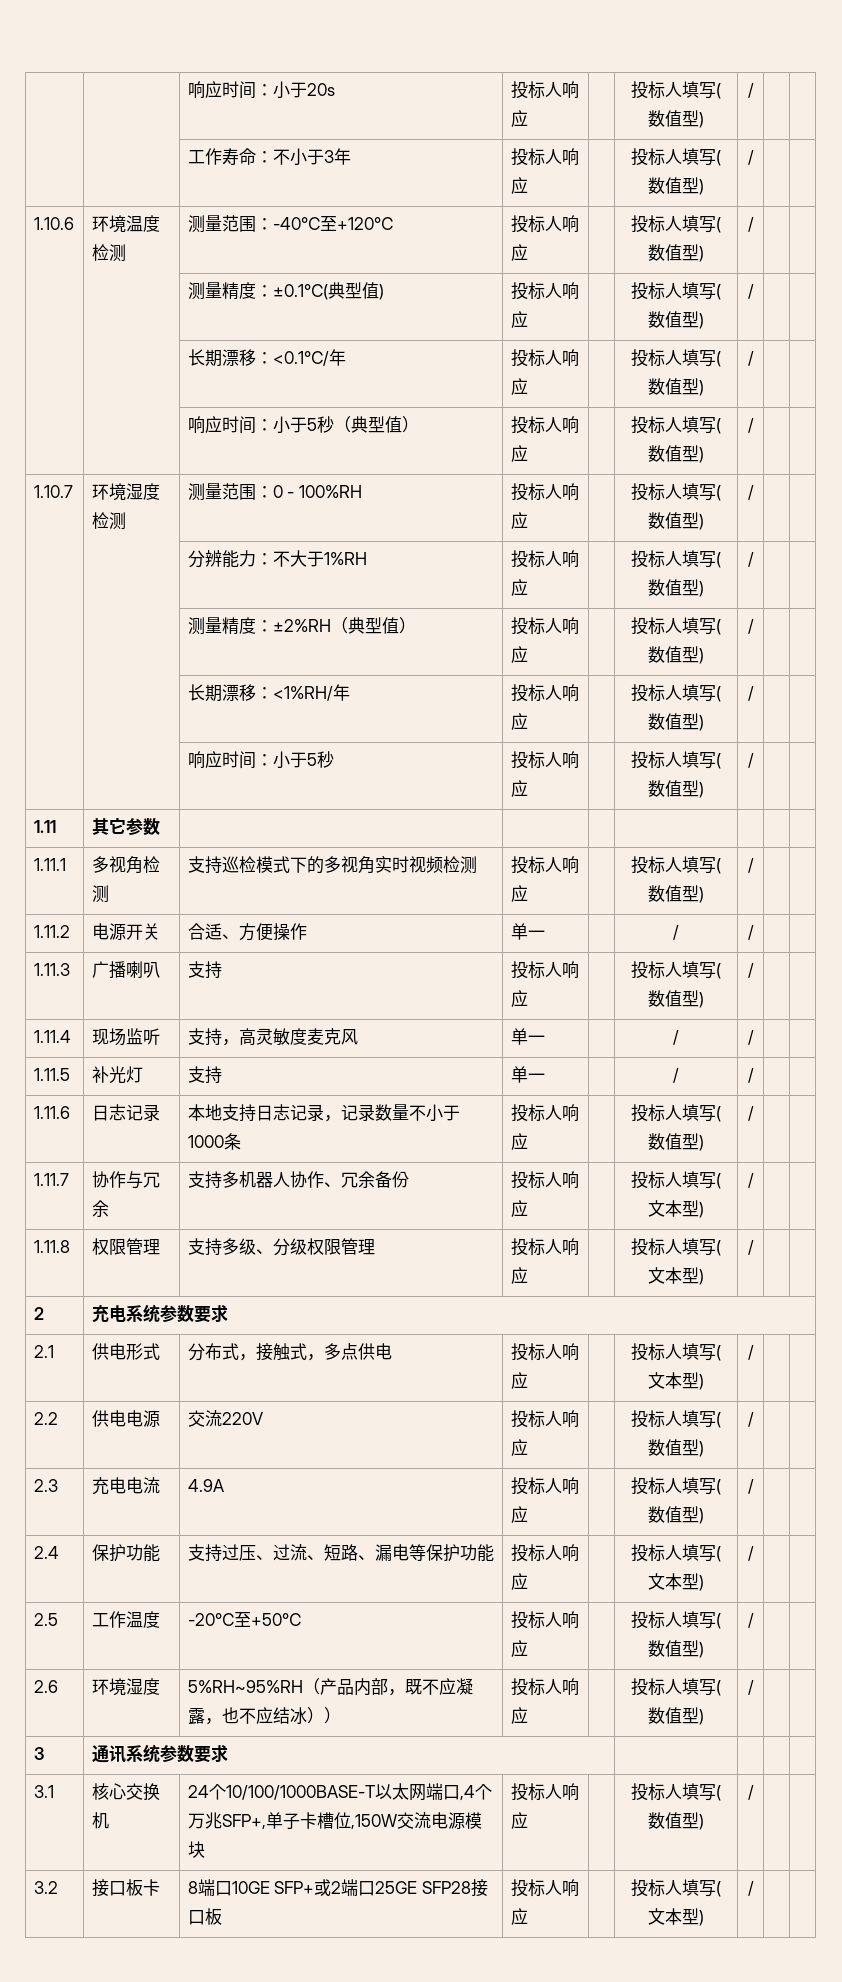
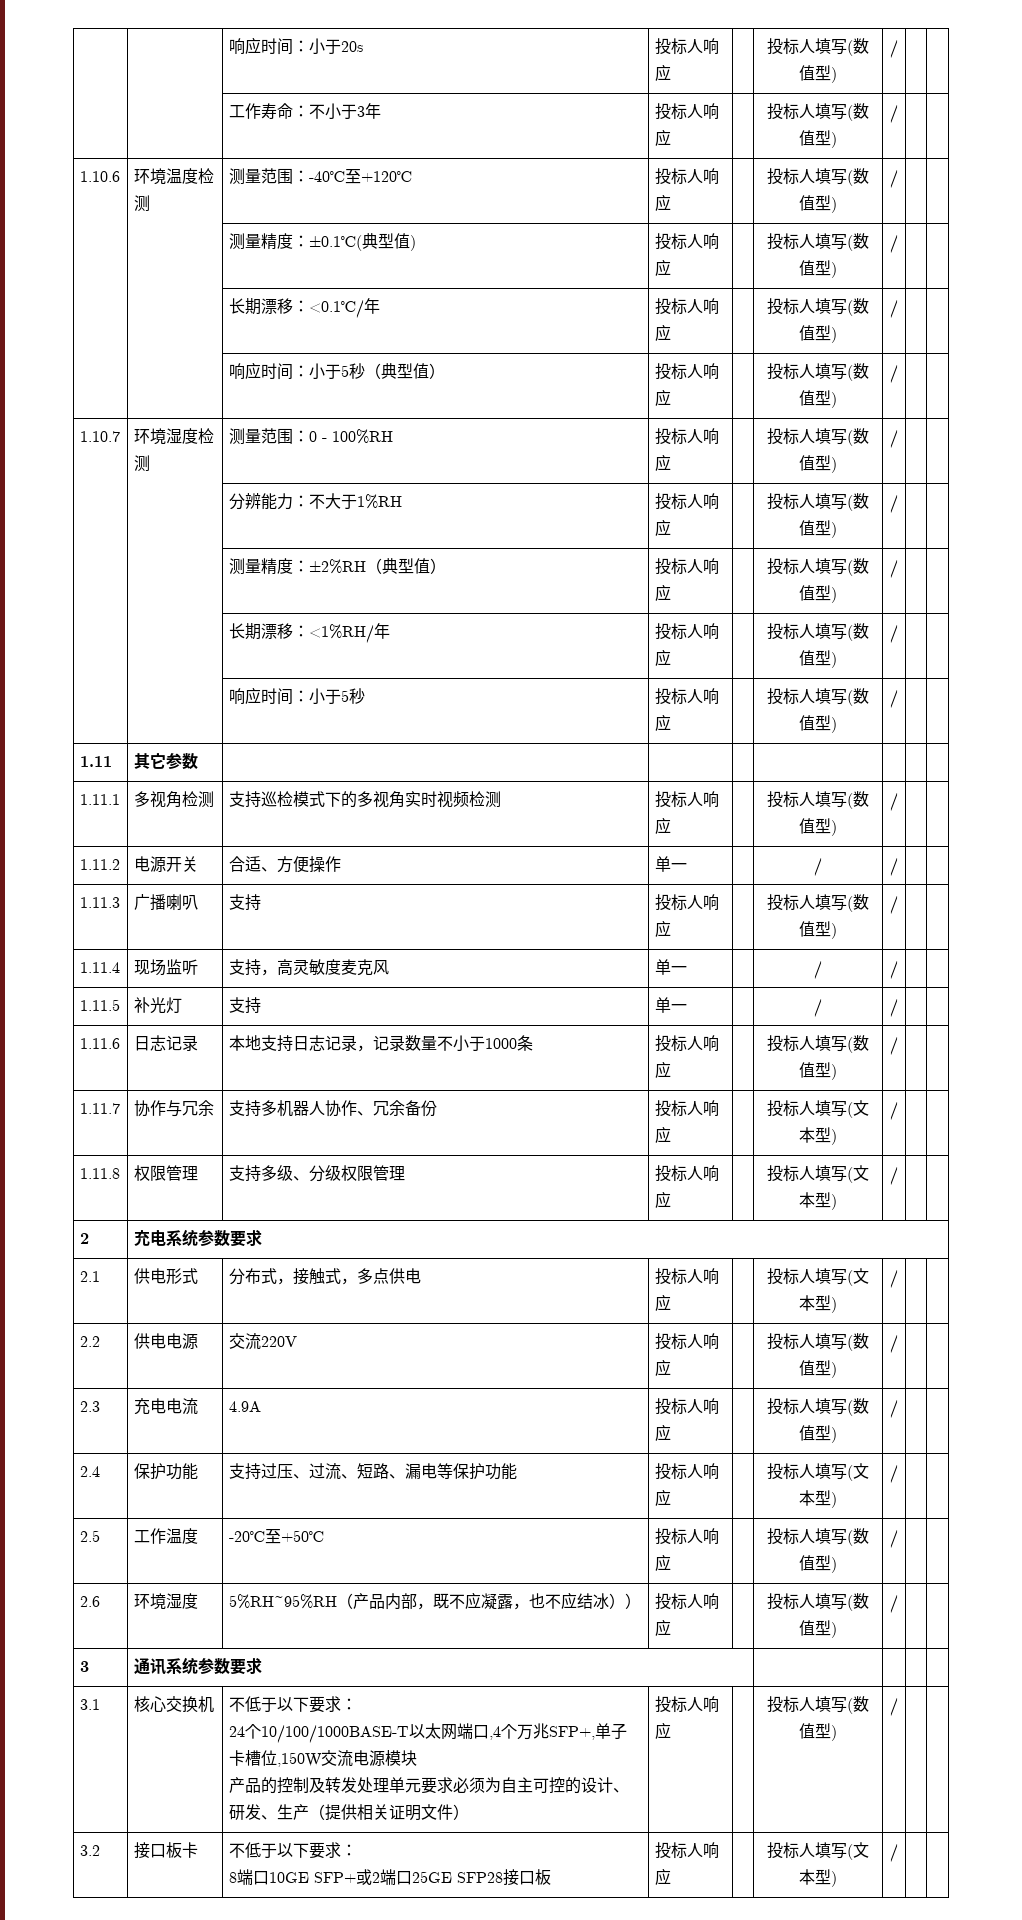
- 核心交换机
+ 核心交换机 | 不低于以下要求：
+ 产品的控制及转发处理单元要求必须为自主可控的设计、研发、生产（提供相关证明文件）
- 3.2 | 接口板卡 | 8端口10GE SFP+或2端口25GE SFP28接口板 | 投标人响应 | | 投标人填写(文本型) | / | |
+ 3.2 | 接口板卡 | 不低于以下要求：
+ 8端口10GE SFP+或2端口25GE SFP28接口板 | 投标人响应 | | 投标人填写(文本型) | / | |

